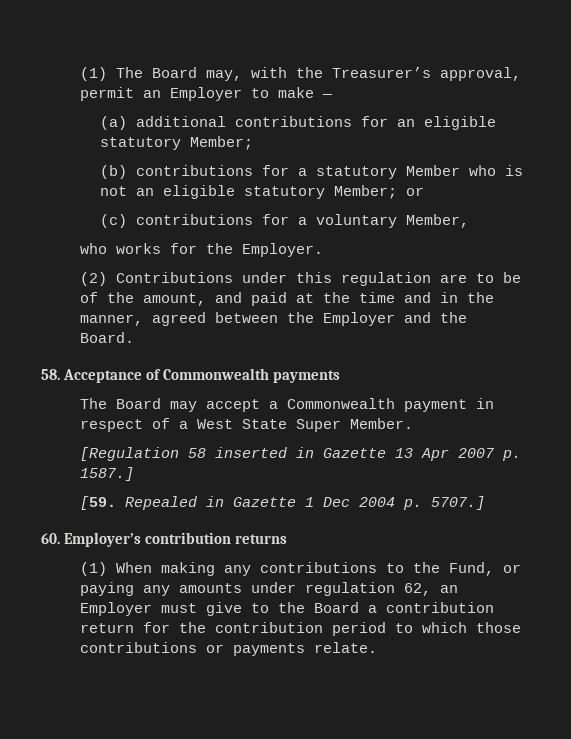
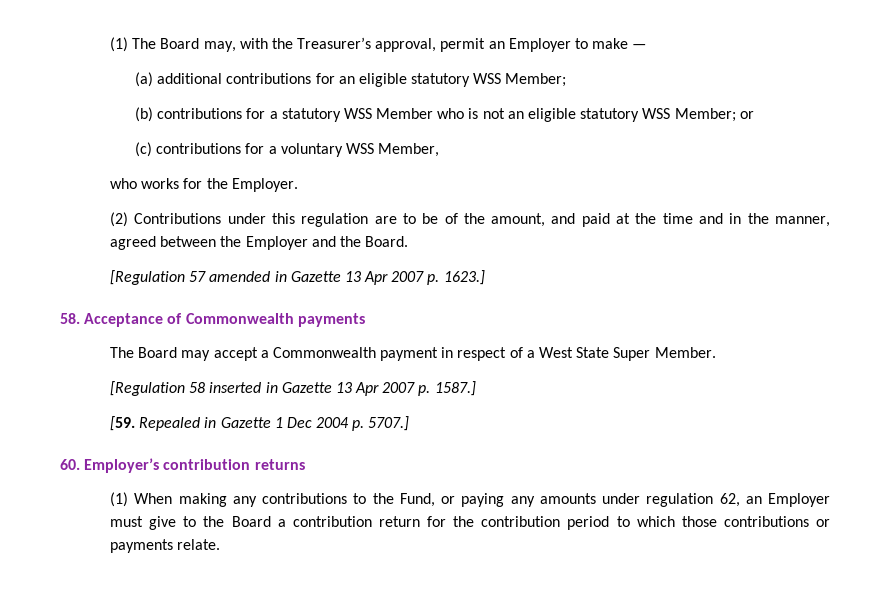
- (a) additional contributions for an eligible statutory Member;
+ (a) additional contributions for an eligible statutory WSS Member;
- (b) contributions for a statutory Member who is not an eligible statutory Member; or
+ (b) contributions for a statutory WSS Member who is not an eligible statutory WSS Member; or
- (c) contributions for a voluntary Member,
+ (c) contributions for a voluntary WSS Member,
+ [Regulation 57 amended in Gazette 13 Apr 2007 p. 1623.]

